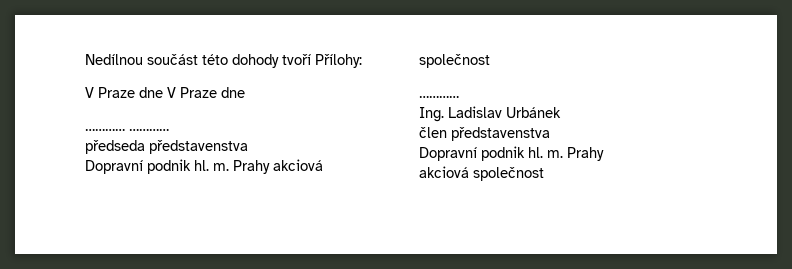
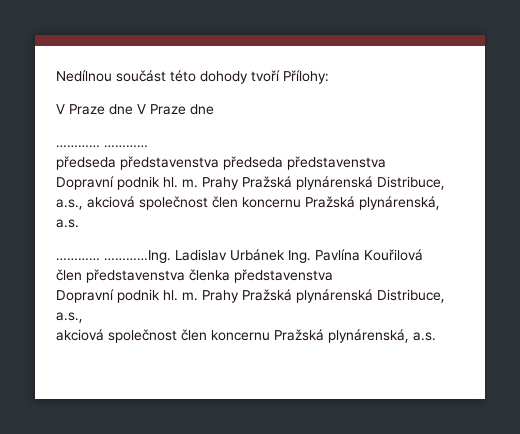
- předseda představenstva
- Dopravní podnik hl. m. Prahy akciová společnost
- …………
- Ing. Ladislav Urbánek
- člen představenstva
- Dopravní podnik hl. m. Prahy
- akciová společnost
+ předseda představenstva předseda představenstva
+ Dopravní podnik hl. m. Prahy Pražská plynárenská Distribuce, a.s., akciová společnost člen koncernu Pražská plynárenská, a.s.
+ ………… …………Ing. Ladislav Urbánek Ing. Pavlína Kouřilová
+ člen představenstva členka představenstva
+ Dopravní podnik hl. m. Prahy Pražská plynárenská Distribuce, a.s.,
+ akciová společnost člen koncernu Pražská plynárenská, a.s.

